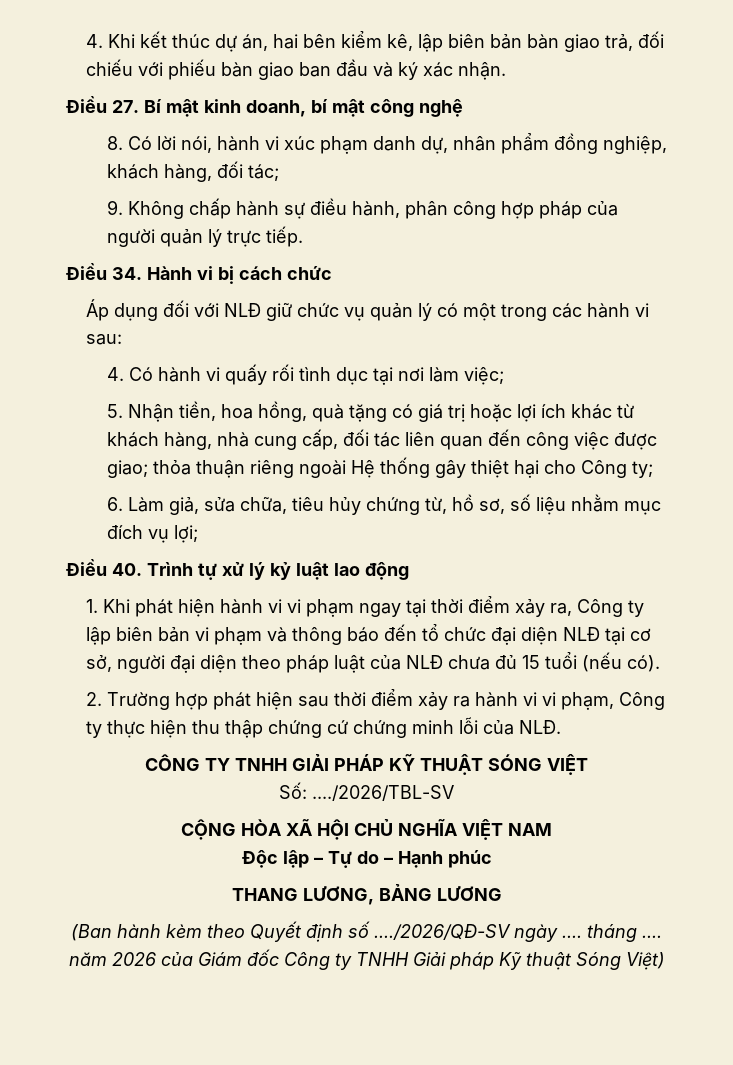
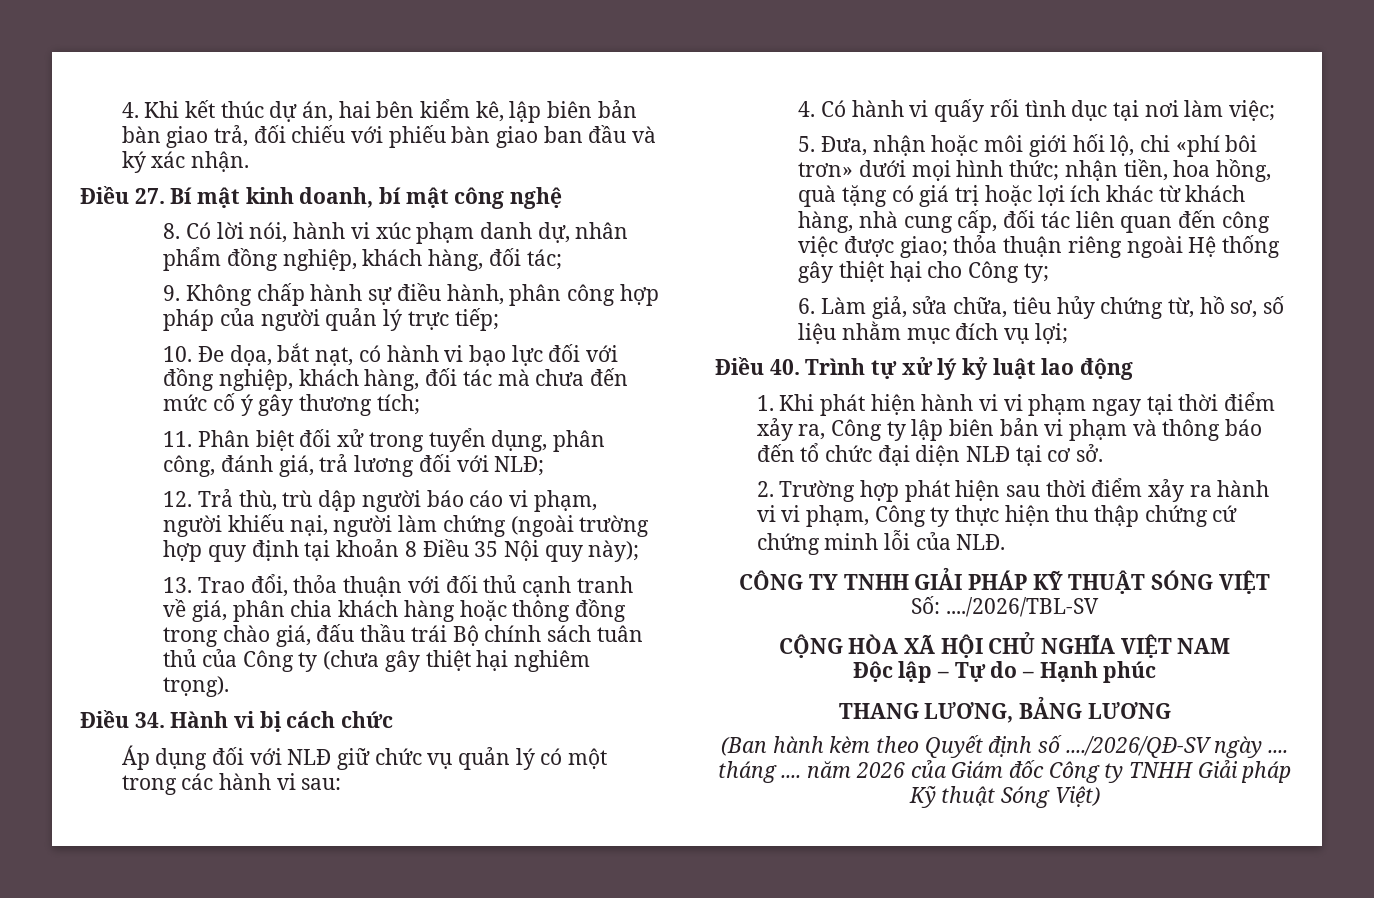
- 9. Không chấp hành sự điều hành, phân công hợp pháp của người quản lý trực tiếp.
+ 9. Không chấp hành sự điều hành, phân công hợp pháp của người quản lý trực tiếp;
+ 10. Đe dọa, bắt nạt, có hành vi bạo lực đối với đồng nghiệp, khách hàng, đối tác mà chưa đến mức cố ý gây thương tích;
+ 11. Phân biệt đối xử trong tuyển dụng, phân công, đánh giá, trả lương đối với NLĐ;
+ 12. Trả thù, trù dập người báo cáo vi phạm, người khiếu nại, người làm chứng (ngoài trường hợp quy định tại khoản 8 Điều 35 Nội quy này);
+ 13. Trao đổi, thỏa thuận với đối thủ cạnh tranh về giá, phân chia khách hàng hoặc thông đồng trong chào giá, đấu thầu trái Bộ chính sách tuân thủ của Công ty (chưa gây thiệt hại nghiêm trọng).
- 5. Nhận tiền, hoa hồng, quà tặng có giá trị hoặc lợi ích khác từ khách hàng, nhà cung cấp, đối tác liên quan đến công việc được giao; thỏa thuận riêng ngoài Hệ thống gây thiệt hại cho Công ty;
+ 5. Đưa, nhận hoặc môi giới hối lộ, chi «phí bôi trơn» dưới mọi hình thức; nhận tiền, hoa hồng, quà tặng có giá trị hoặc lợi ích khác từ khách hàng, nhà cung cấp, đối tác liên quan đến công việc được giao; thỏa thuận riêng ngoài Hệ thống gây thiệt hại cho Công ty;
- 1. Khi phát hiện hành vi vi phạm ngay tại thời điểm xảy ra, Công ty lập biên bản vi phạm và thông báo đến tổ chức đại diện NLĐ tại cơ sở, người đại diện theo pháp luật của NLĐ chưa đủ 15 tuổi (nếu có).
+ 1. Khi phát hiện hành vi vi phạm ngay tại thời điểm xảy ra, Công ty lập biên bản vi phạm và thông báo đến tổ chức đại diện NLĐ tại cơ sở.

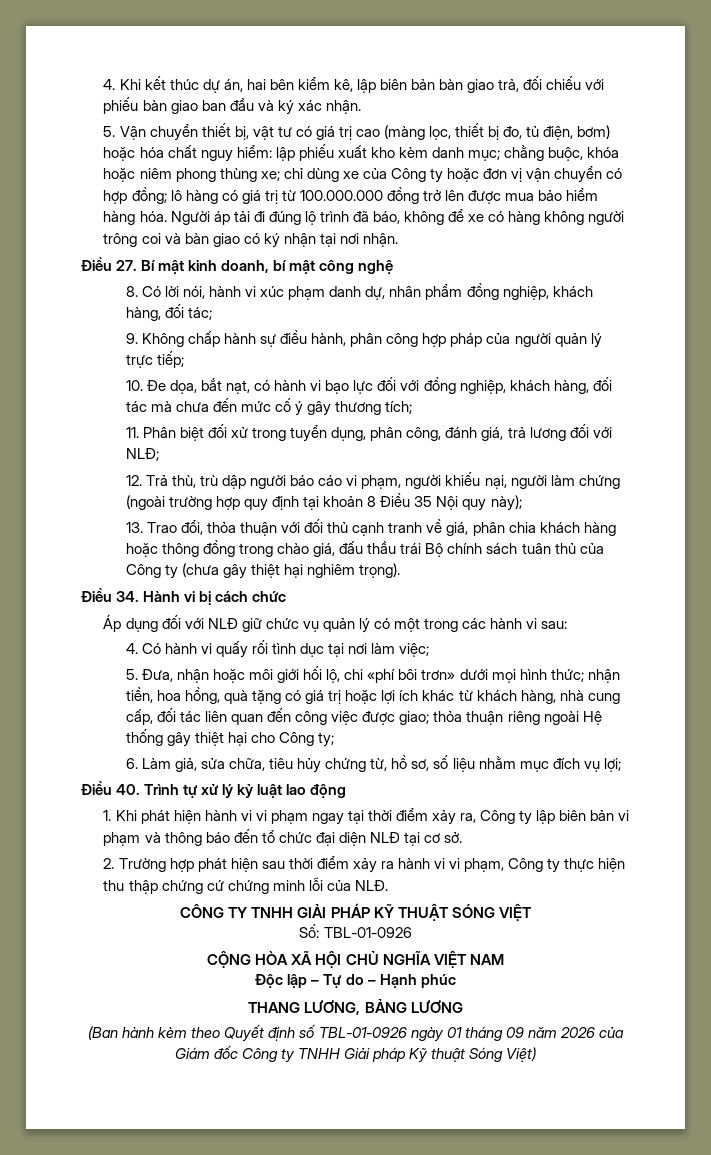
+ 5. Vận chuyển thiết bị, vật tư có giá trị cao (màng lọc, thiết bị đo, tủ điện, bơm) hoặc hóa chất nguy hiểm: lập phiếu xuất kho kèm danh mục; chằng buộc, khóa hoặc niêm phong thùng xe; chỉ dùng xe của Công ty hoặc đơn vị vận chuyển có hợp đồng; lô hàng có giá trị từ 100.000.000 đồng trở lên được mua bảo hiểm hàng hóa. Người áp tải đi đúng lộ trình đã báo, không để xe có hàng không người trông coi và bàn giao có ký nhận tại nơi nhận.
- Số: ..../2026/TBL-SV
+ Số: TBL-01-0926
- (Ban hành kèm theo Quyết định số ..../2026/QĐ-SV ngày .... tháng .... năm 2026 của Giám đốc Công ty TNHH Giải pháp Kỹ thuật Sóng Việt)
+ (Ban hành kèm theo Quyết định số TBL-01-0926 ngày 01 tháng 09 năm 2026 của Giám đốc Công ty TNHH Giải pháp Kỹ thuật Sóng Việt)

